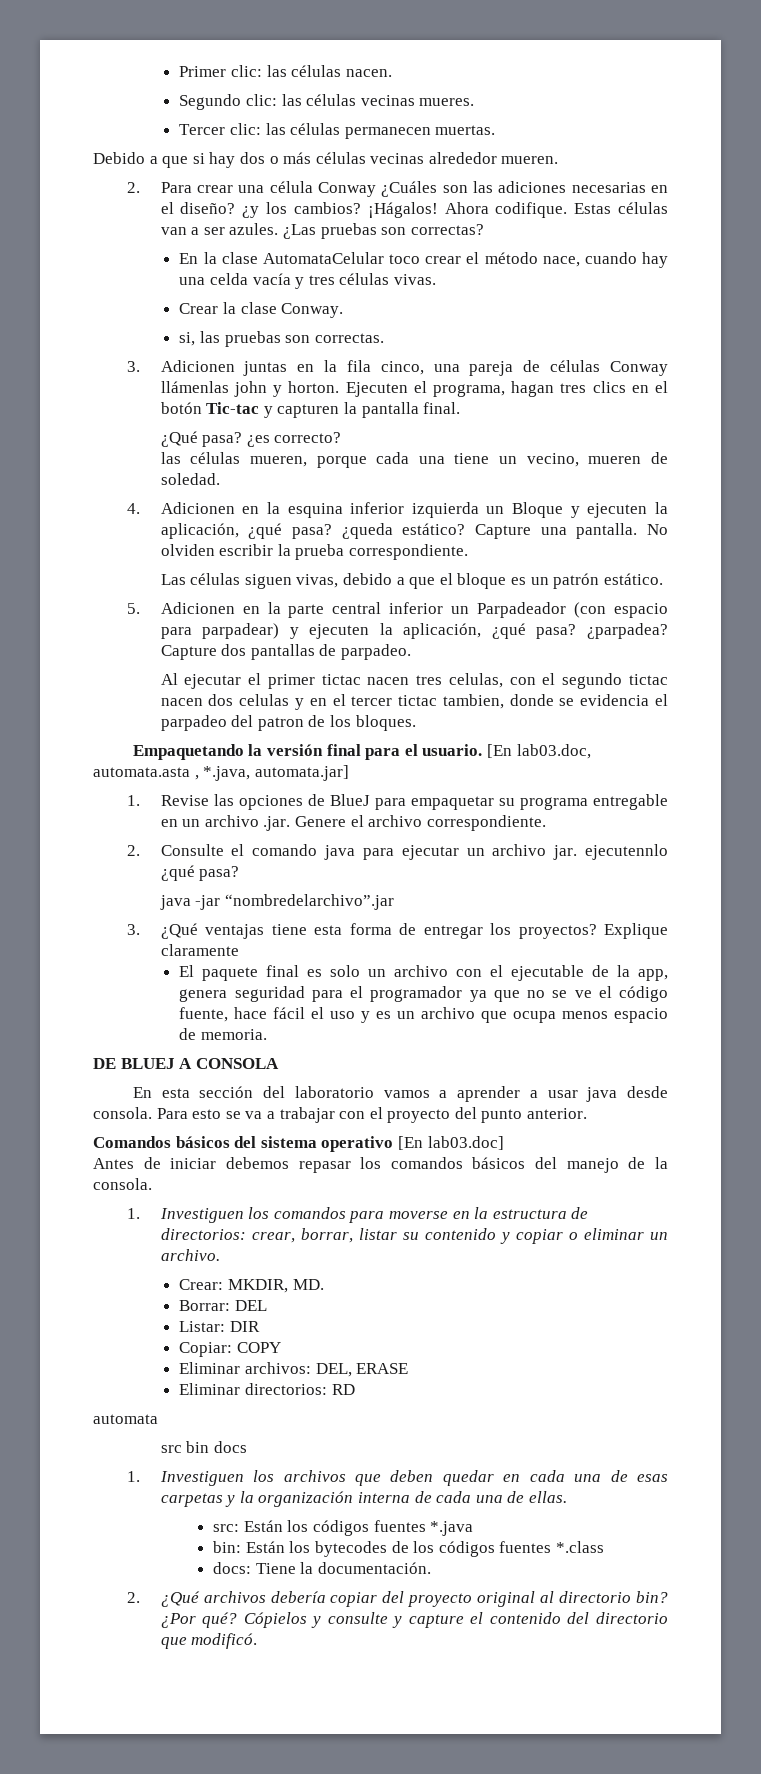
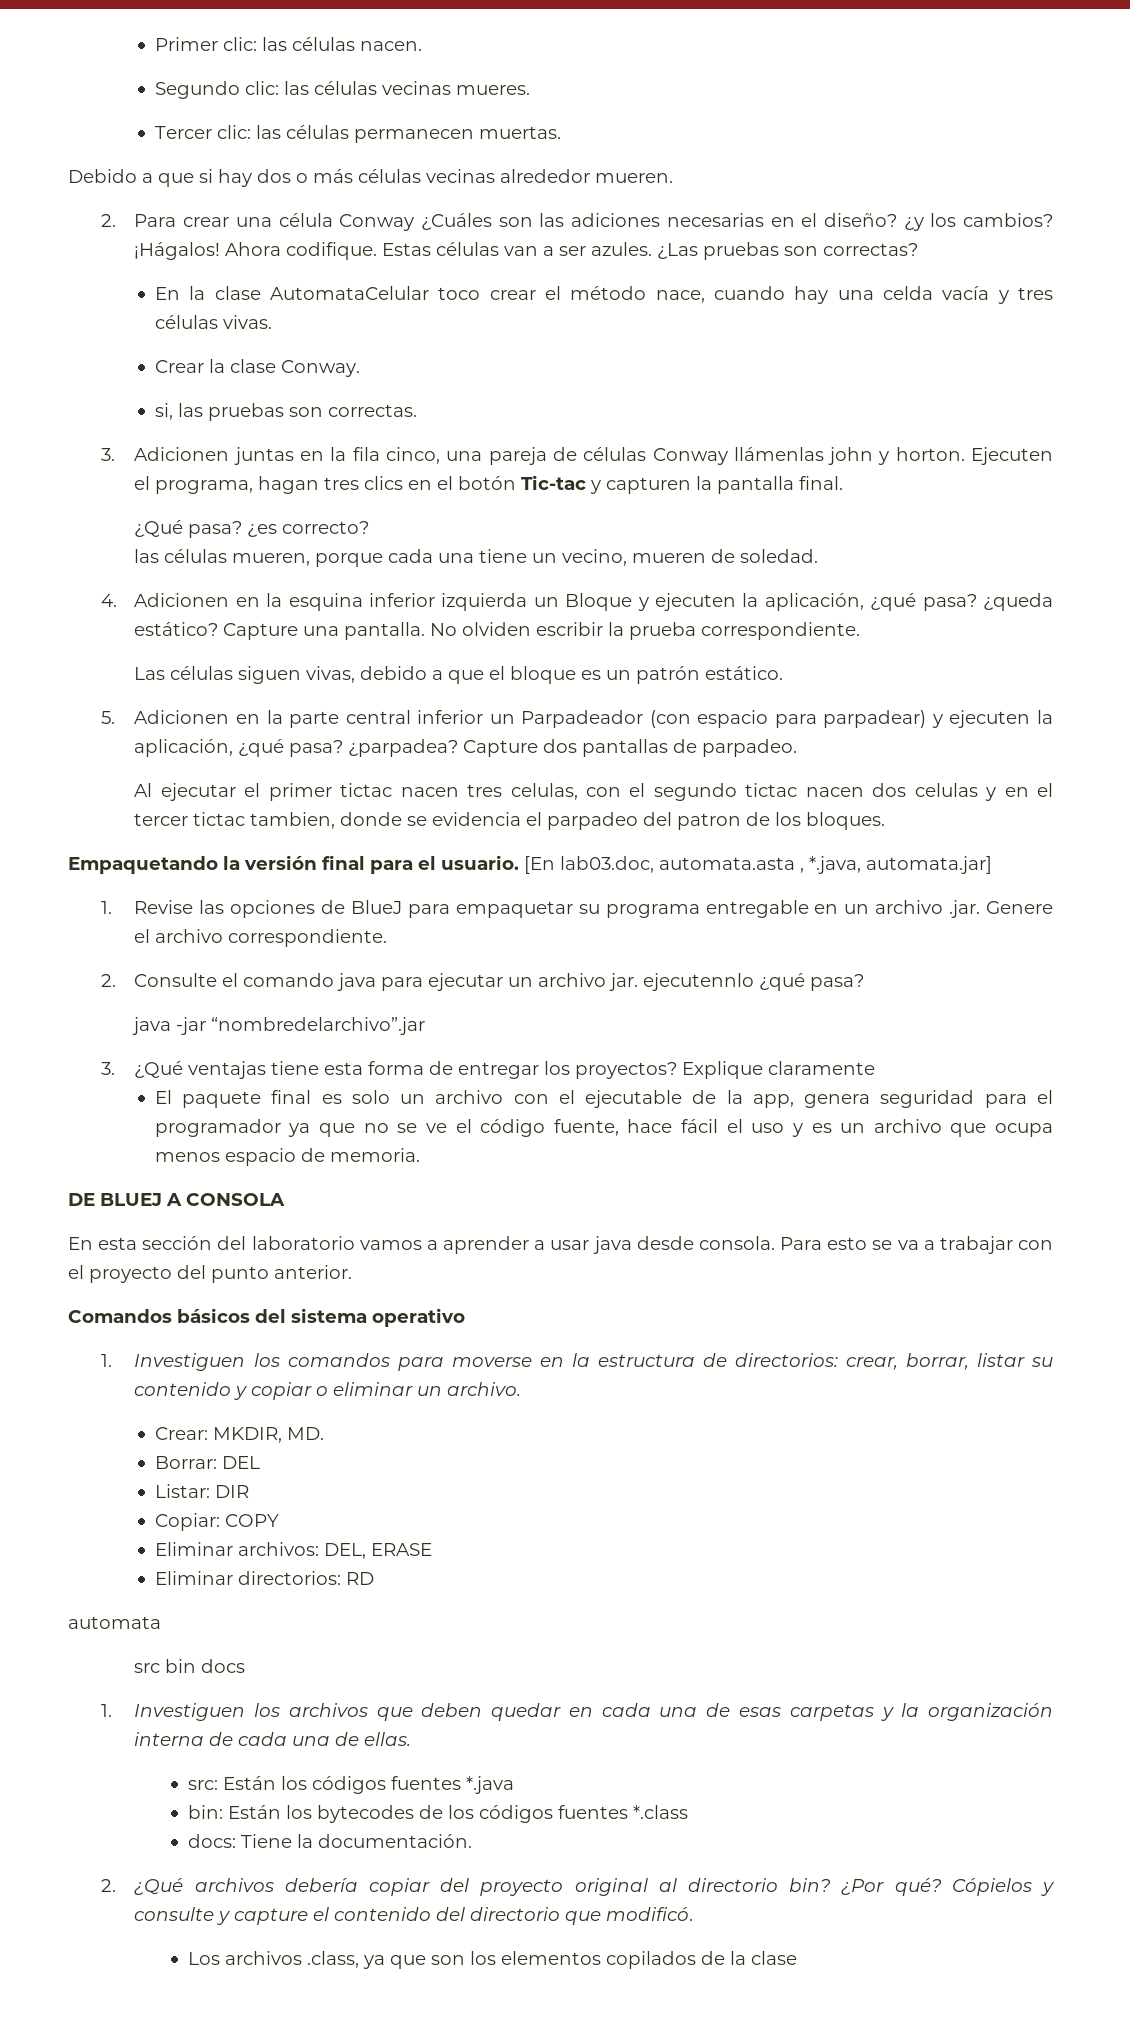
- Comandos básicos del sistema operativo [En lab03.doc]
- Antes de iniciar debemos repasar los comandos básicos del manejo de la consola.
+ Comandos básicos del sistema operativo
+ Los archivos .class, ya que son los elementos copilados de la clase

